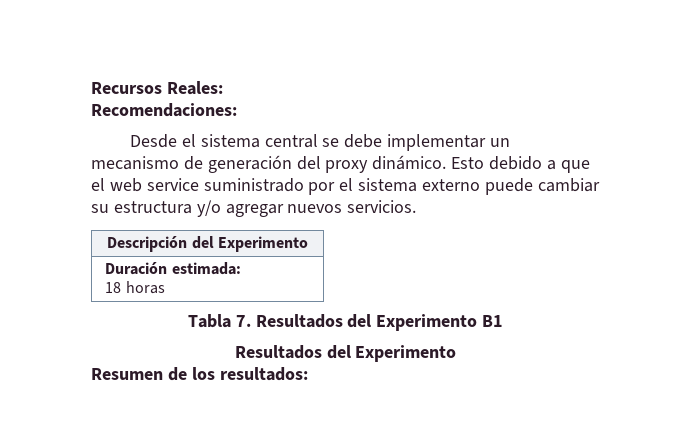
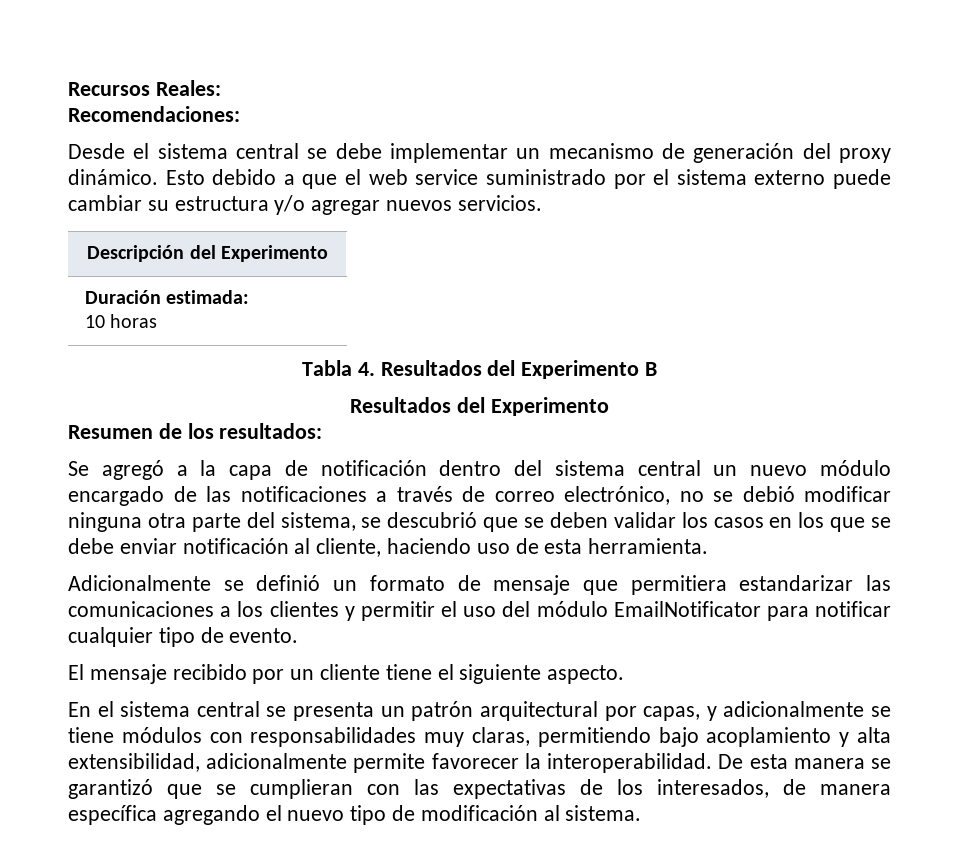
  Duración estimada:
- 18 horas
+ 10 horas
- Tabla 7. Resultados del Experimento B1
+ Tabla 4. Resultados del Experimento B
+ Se agregó a la capa de notificación dentro del sistema central un nuevo módulo encargado de las notificaciones a través de correo electrónico, no se debió modificar ninguna otra parte del sistema, se descubrió que se deben validar los casos en los que se debe enviar notificación al cliente, haciendo uso de esta herramienta.
+ Adicionalmente se definió un formato de mensaje que permitiera estandarizar las comunicaciones a los clientes y permitir el uso del módulo EmailNotificator para notificar cualquier tipo de evento.
+ El mensaje recibido por un cliente tiene el siguiente aspecto.
+ En el sistema central se presenta un patrón arquitectural por capas, y adicionalmente se tiene módulos con responsabilidades muy claras, permitiendo bajo acoplamiento y alta extensibilidad, adicionalmente permite favorecer la interoperabilidad. De esta manera se garantizó que se cumplieran con las expectativas de los interesados, de manera específica agregando el nuevo tipo de modificación al sistema.

